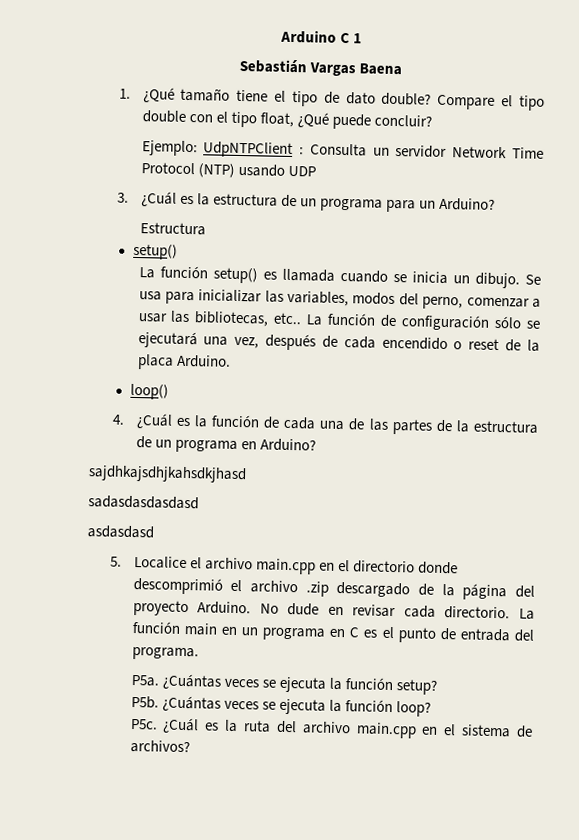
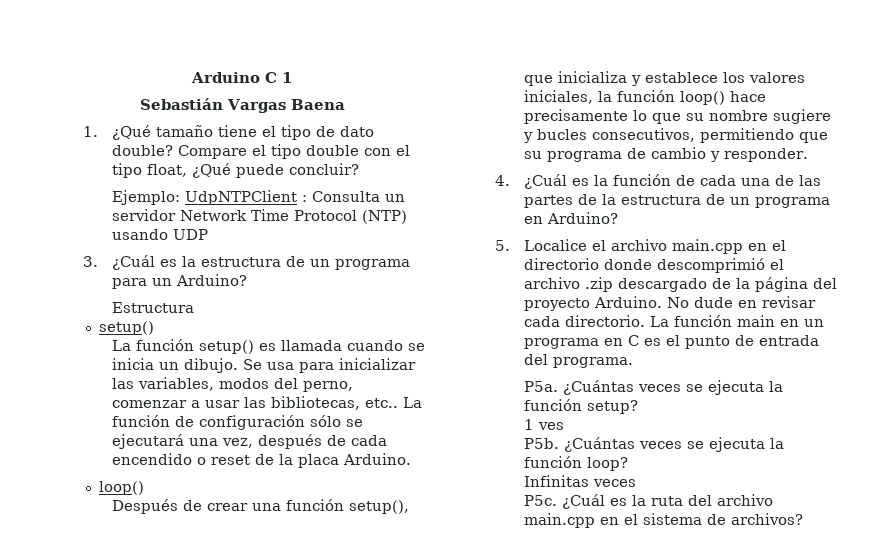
+ Después de crear una función setup(), que inicializa y establece los valores iniciales, la función loop() hace precisamente lo que su nombre sugiere y bucles consecutivos, permitiendo que su programa de cambio y responder.
- sajdhkajsdhjkahsdkjhasd
- sadasdasdasdasd
- asdasdasd
+ 1 ves
+ Infinitas veces

